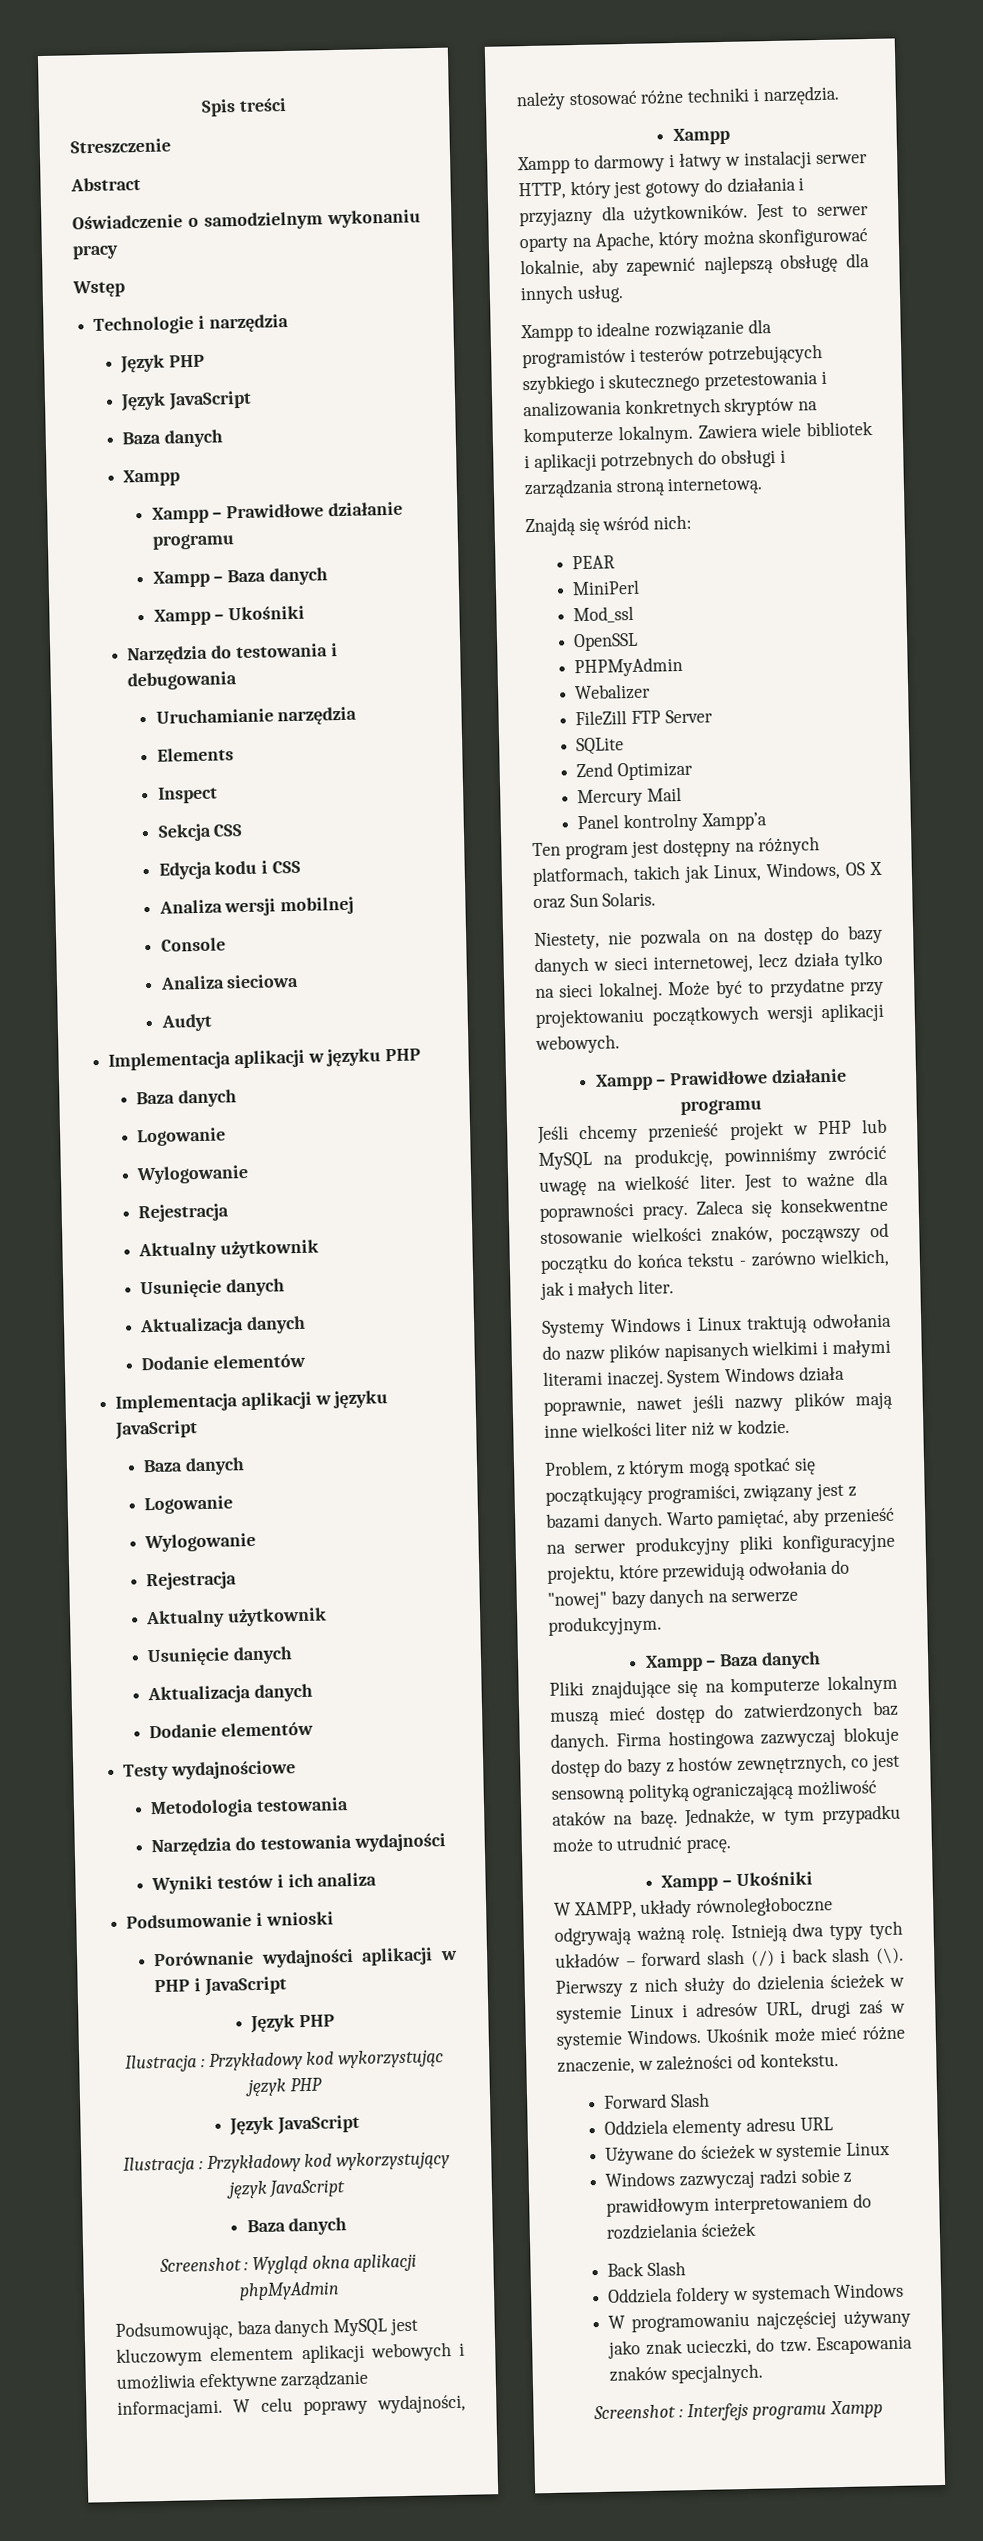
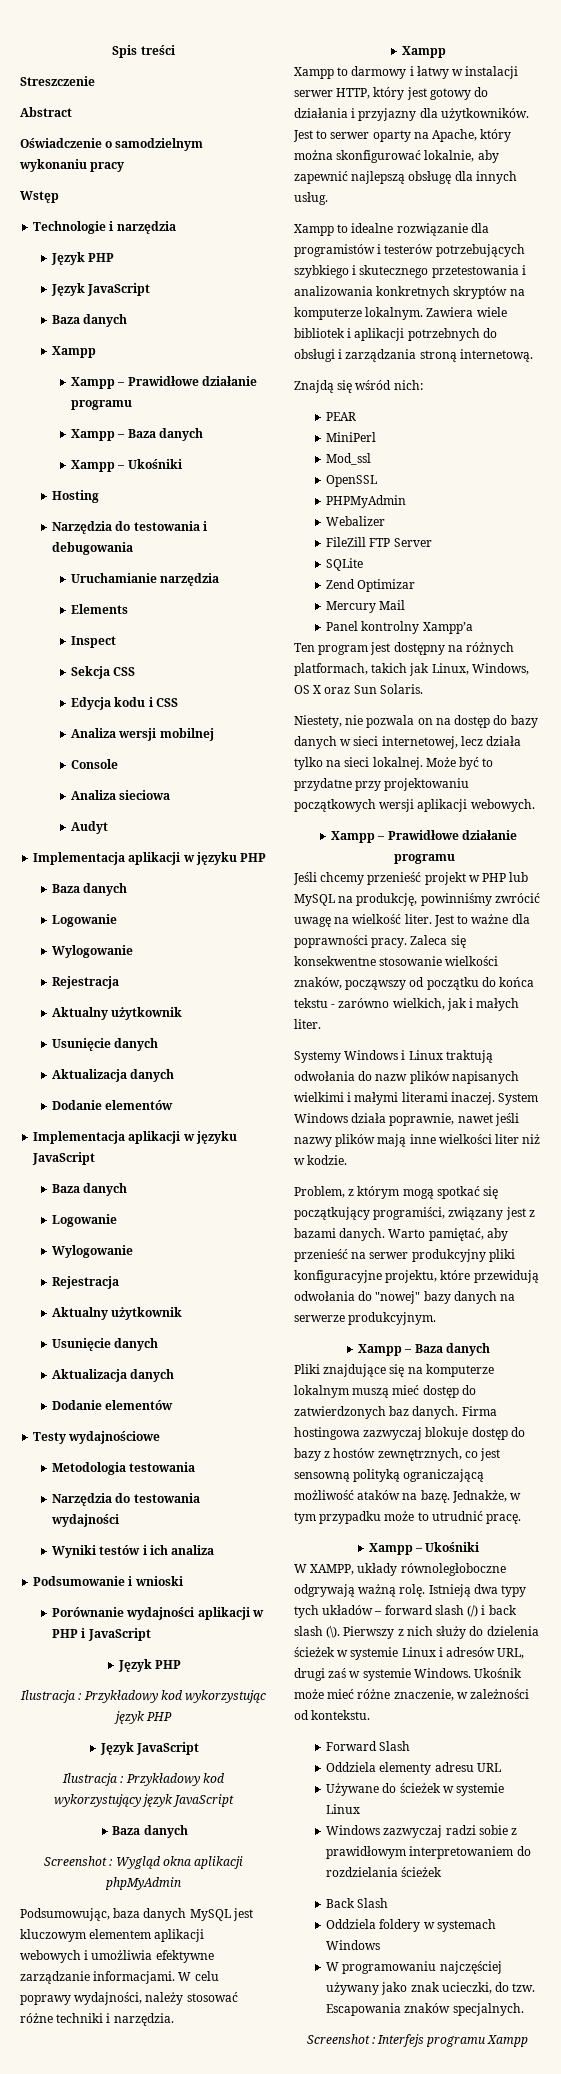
+ Hosting

